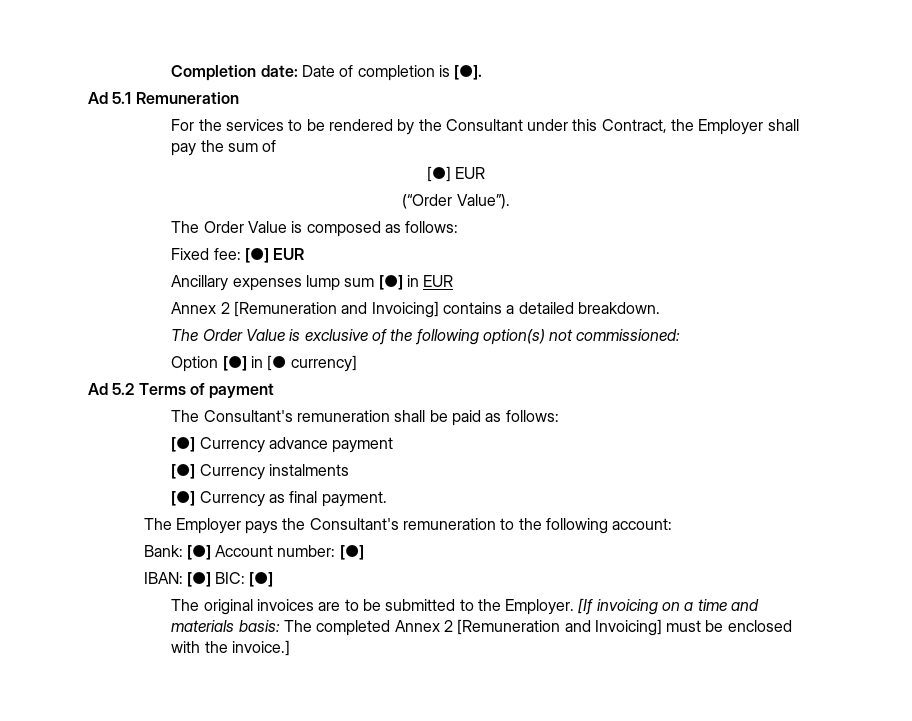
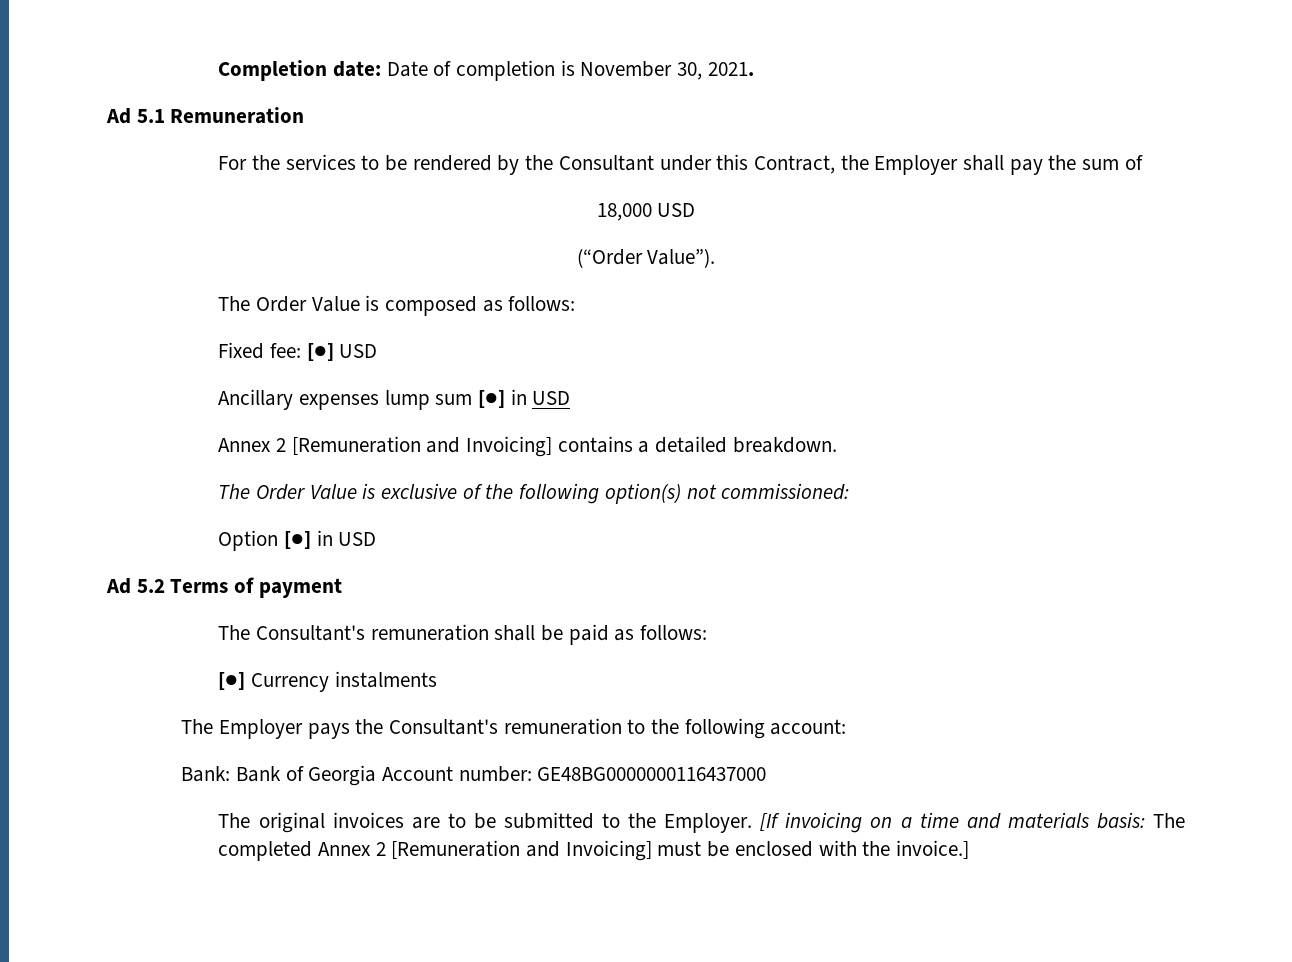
- Completion date: Date of completion is [●].
+ Completion date: Date of completion is November 30, 2021.
  For the services to be rendered by the Consultant under this Contract, the Employer shall pay the sum of
- [●] EUR
+ 18,000 USD
- Fixed fee: [●] EUR
+ Fixed fee: [●] USD
- Ancillary expenses lump sum [●] in EUR
+ Ancillary expenses lump sum [●] in USD
- Option [●] in [● currency]
+ Option [●] in USD
- [●] Currency advance payment
- [●] Currency as final payment.
- Bank: [●] Account number: [●]
- IBAN: [●] BIC: [●]
+ Bank: Bank of Georgia Account number: GE48BG0000000116437000

